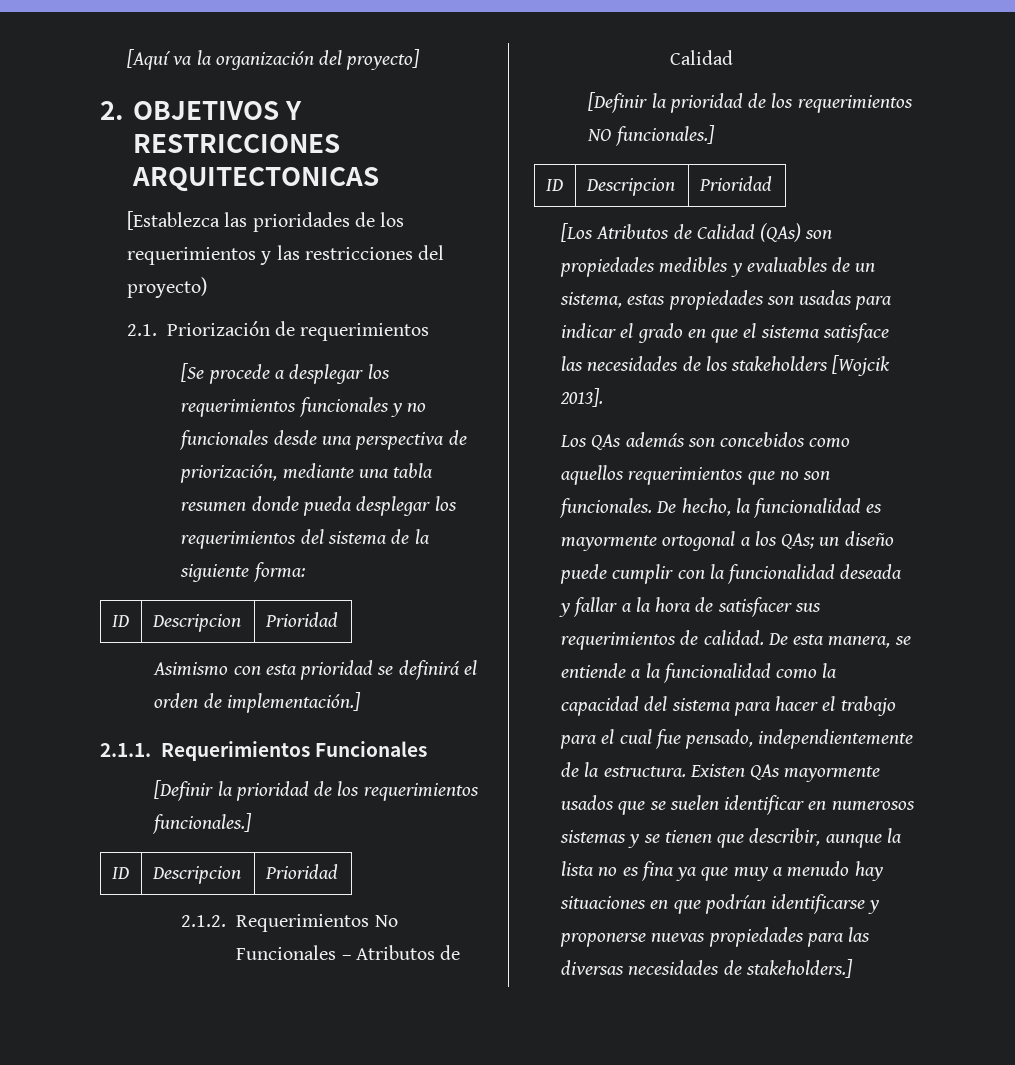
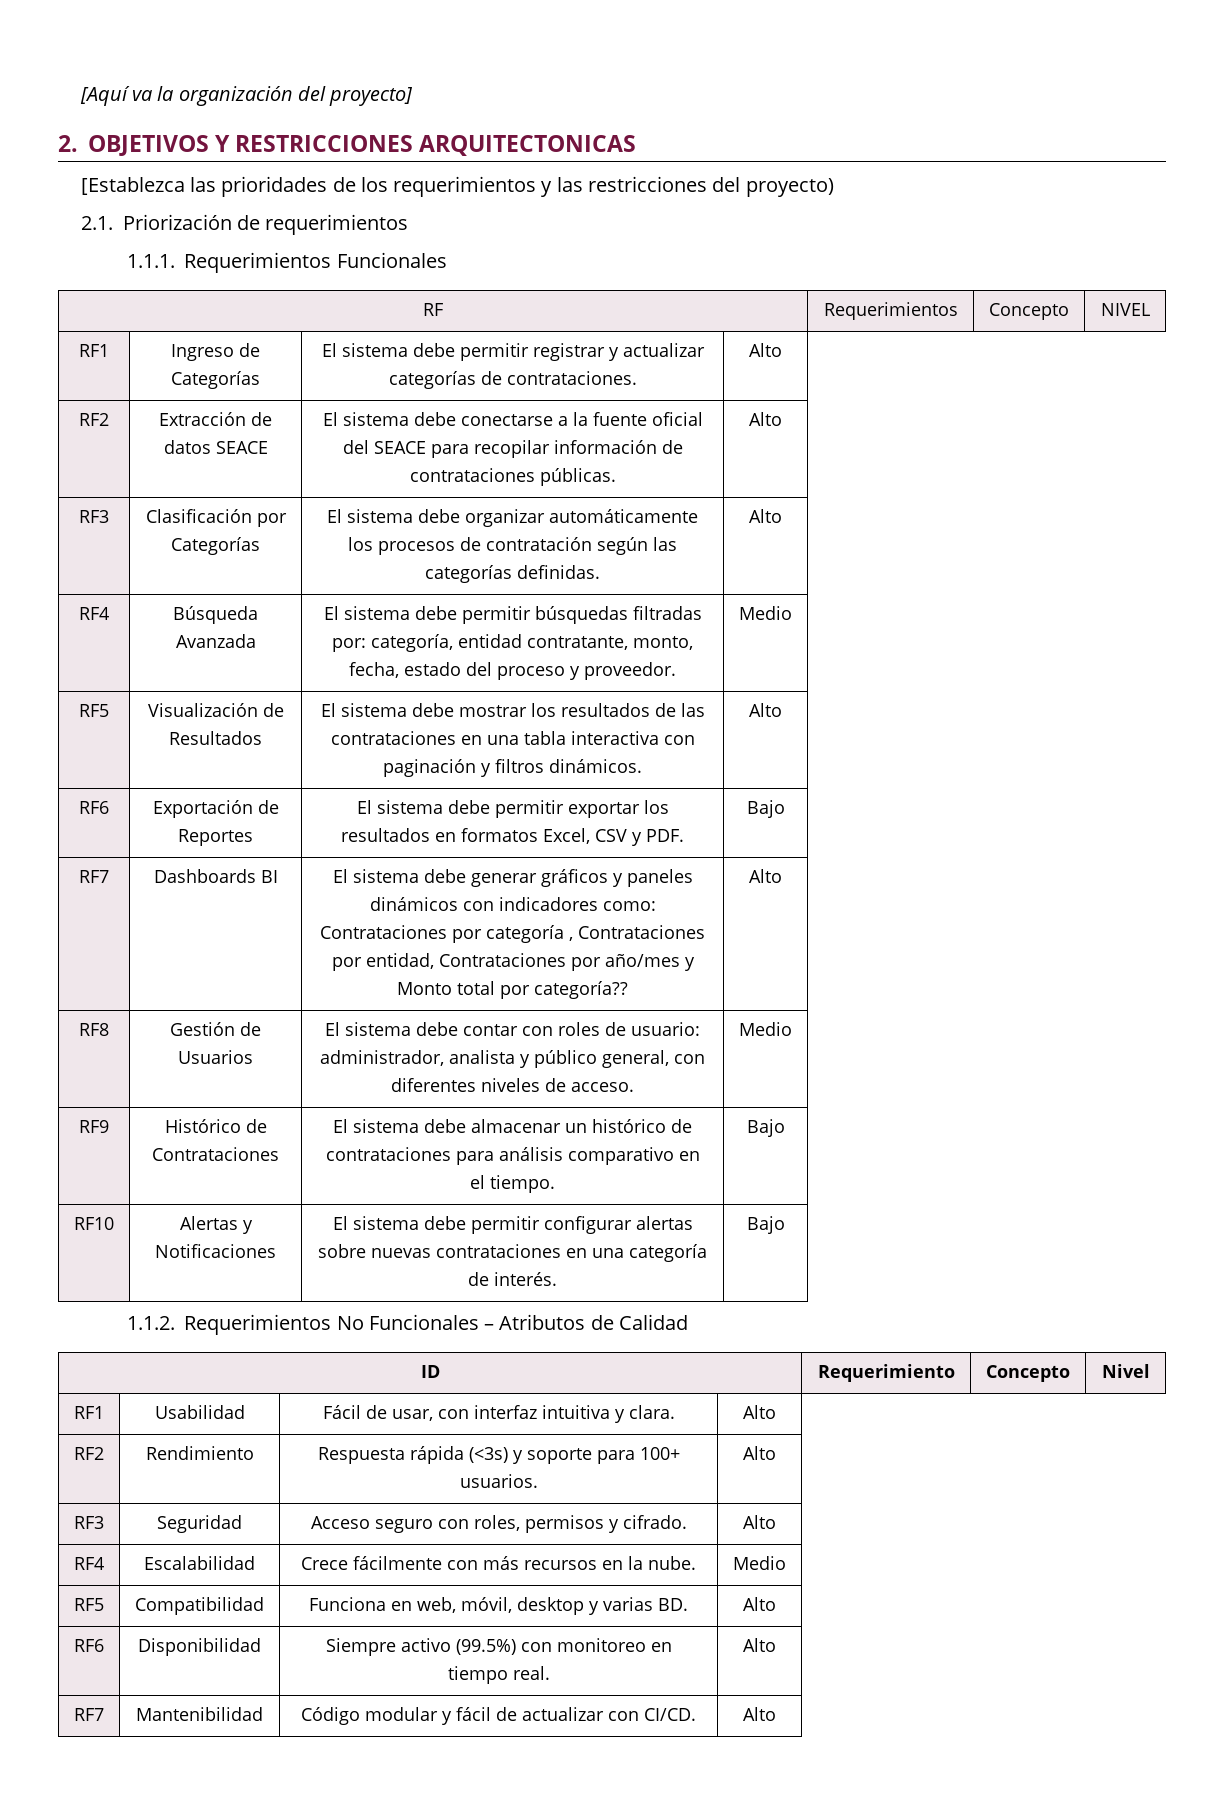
- [Se procede a desplegar los requerimientos funcionales y no funcionales desde una perspectiva de priorización, mediante una tabla resumen donde pueda desplegar los requerimientos del sistema de la siguiente forma:
- ID | Descripcion | Prioridad
- Asimismo con esta prioridad se definirá el orden de implementación.]
- 2.1.1. Requerimientos Funcionales
- [Definir la prioridad de los requerimientos funcionales.]
- ID | Descripcion | Prioridad
- 2.1.2. Requerimientos No Funcionales – Atributos de Calidad
+ 1.1.1. Requerimientos Funcionales
+ RF | Requerimientos | Concepto | NIVEL
+ RF1 | Ingreso de Categorías | El sistema debe permitir registrar y actualizar categorías de contrataciones. | Alto
+ RF2 | Extracción de datos SEACE | El sistema debe conectarse a la fuente oficial del SEACE para recopilar información de contrataciones públicas. | Alto
+ RF3 | Clasificación por Categorías | El sistema debe organizar automáticamente los procesos de contratación según las categorías definidas. | Alto
+ RF4 | Búsqueda Avanzada | El sistema debe permitir búsquedas filtradas por: categoría, entidad contratante, monto, fecha, estado del proceso y proveedor. | Medio
+ RF5 | Visualización de Resultados | El sistema debe mostrar los resultados de las contrataciones en una tabla interactiva con paginación y filtros dinámicos. | Alto
+ RF6 | Exportación de Reportes | El sistema debe permitir exportar los resultados en formatos Excel, CSV y PDF. | Bajo
+ RF7 | Dashboards BI | El sistema debe generar gráficos y paneles dinámicos con indicadores como: Contrataciones por categoría , Contrataciones por entidad, Contrataciones por año/mes y Monto total por categoría?? | Alto
+ RF8 | Gestión de Usuarios | El sistema debe contar con roles de usuario: administrador, analista y público general, con diferentes niveles de acceso. | Medio
+ RF9 | Histórico de Contrataciones | El sistema debe almacenar un histórico de contrataciones para análisis comparativo en el tiempo. | Bajo
+ RF10 | Alertas y Notificaciones | El sistema debe permitir configurar alertas sobre nuevas contrataciones en una categoría de interés. | Bajo
+ 1.1.2. Requerimientos No Funcionales – Atributos de Calidad
- [Definir la prioridad de los requerimientos NO funcionales.]
- ID | Descripcion | Prioridad
- [Los Atributos de Calidad (QAs) son propiedades medibles y evaluables de un sistema, estas propiedades son usadas para indicar el grado en que el sistema satisface las necesidades de los stakeholders [Wojcik 2013].
- Los QAs además son concebidos como aquellos requerimientos que no son funcionales. De hecho, la funcionalidad es mayormente ortogonal a los QAs; un diseño puede cumplir con la funcionalidad deseada y fallar a la hora de satisfacer sus requerimientos de calidad. De esta manera, se entiende a la funcionalidad como la capacidad del sistema para hacer el trabajo para el cual fue pensado, independientemente de la estructura. Existen QAs mayormente usados que se suelen identificar en numerosos sistemas y se tienen que describir, aunque la lista no es fina ya que muy a menudo hay situaciones en que podrían identificarse y proponerse nuevas propiedades para las diversas necesidades de stakeholders.]
+ ID | Requerimiento | Concepto | Nivel
+ RF1 | Usabilidad | Fácil de usar, con interfaz intuitiva y clara. | Alto
+ RF2 | Rendimiento | Respuesta rápida (<3s) y soporte para 100+ usuarios. | Alto
+ RF3 | Seguridad | Acceso seguro con roles, permisos y cifrado. | Alto
+ RF4 | Escalabilidad | Crece fácilmente con más recursos en la nube. | Medio
+ RF5 | Compatibilidad | Funciona en web, móvil, desktop y varias BD. | Alto
+ RF6 | Disponibilidad | Siempre activo (99.5%) con monitoreo en tiempo real. | Alto
+ RF7 | Mantenibilidad | Código modular y fácil de actualizar con CI/CD. | Alto

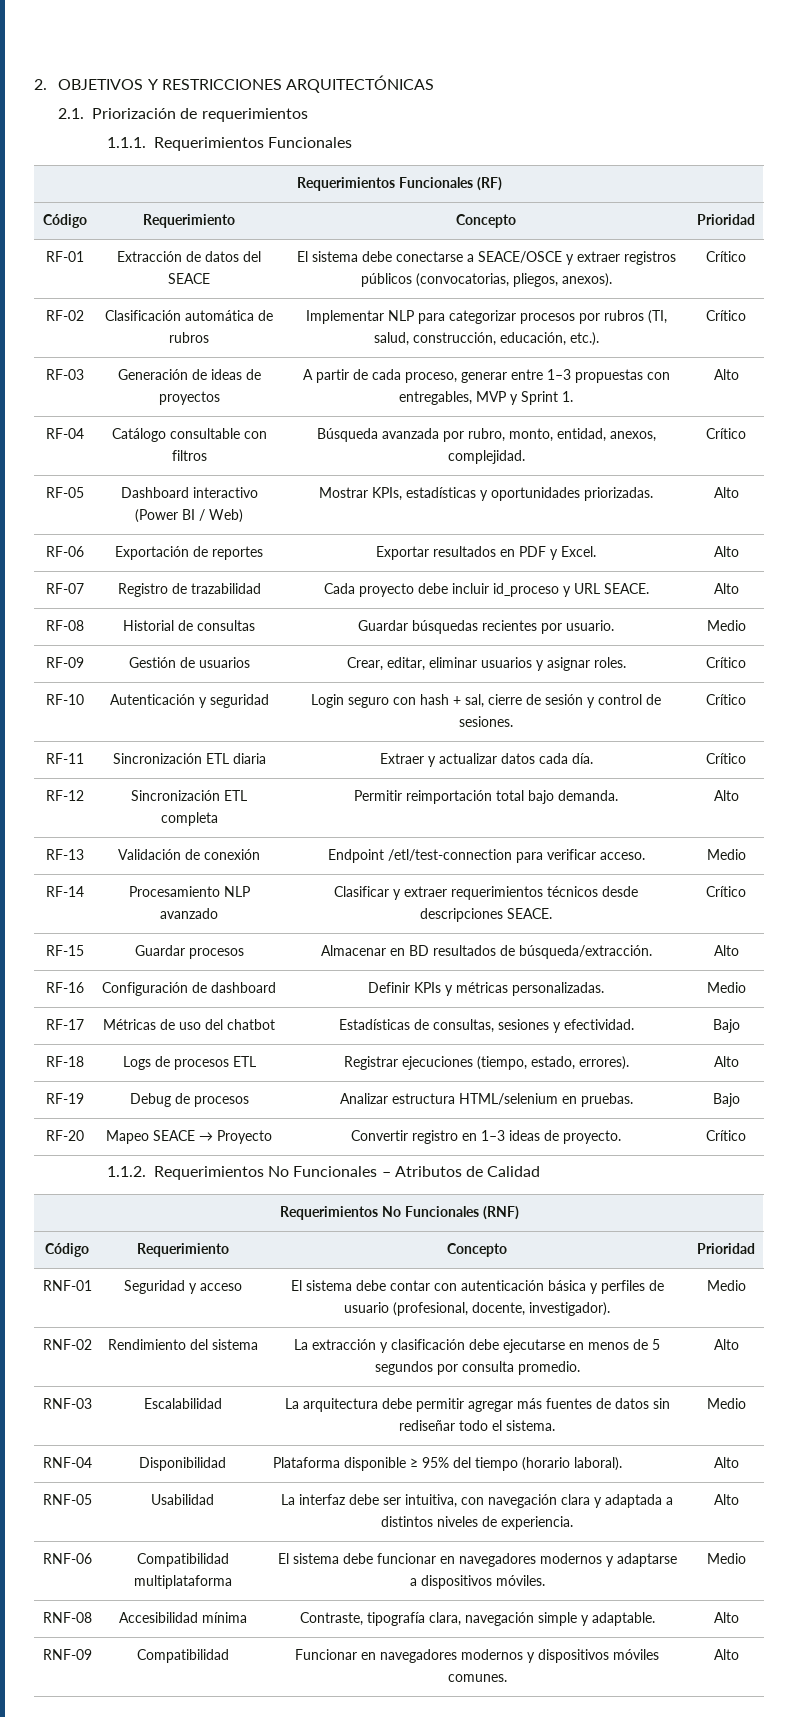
- [Aquí va la organización del proyecto]
- 2. OBJETIVOS Y RESTRICCIONES ARQUITECTONICAS
- [Establezca las prioridades de los requerimientos y las restricciones del proyecto)
+ 2. OBJETIVOS Y RESTRICCIONES ARQUITECTÓNICAS
- RF | Requerimientos | Concepto | NIVEL
- RF1 | Ingreso de Categorías | El sistema debe permitir registrar y actualizar categorías de contrataciones. | Alto
- RF2 | Extracción de datos SEACE | El sistema debe conectarse a la fuente oficial del SEACE para recopilar información de contrataciones públicas. | Alto
- RF3 | Clasificación por Categorías | El sistema debe organizar automáticamente los procesos de contratación según las categorías definidas. | Alto
- RF4 | Búsqueda Avanzada | El sistema debe permitir búsquedas filtradas por: categoría, entidad contratante, monto, fecha, estado del proceso y proveedor. | Medio
- RF5 | Visualización de Resultados | El sistema debe mostrar los resultados de las contrataciones en una tabla interactiva con paginación y filtros dinámicos. | Alto
- RF6 | Exportación de Reportes | El sistema debe permitir exportar los resultados en formatos Excel, CSV y PDF. | Bajo
- RF7 | Dashboards BI | El sistema debe generar gráficos y paneles dinámicos con indicadores como: Contrataciones por categoría , Contrataciones por entidad, Contrataciones por año/mes y Monto total por categoría?? | Alto
- RF8 | Gestión de Usuarios | El sistema debe contar con roles de usuario: administrador, analista y público general, con diferentes niveles de acceso. | Medio
- RF9 | Histórico de Contrataciones | El sistema debe almacenar un histórico de contrataciones para análisis comparativo en el tiempo. | Bajo
- RF10 | Alertas y Notificaciones | El sistema debe permitir configurar alertas sobre nuevas contrataciones en una categoría de interés. | Bajo
+ Requerimientos Funcionales (RF)
+ Código | Requerimiento | Concepto | Prioridad
+ RF-01 | Extracción de datos del SEACE | El sistema debe conectarse a SEACE/OSCE y extraer registros públicos (convocatorias, pliegos, anexos). | Crítico
+ RF-02 | Clasificación automática de rubros | Implementar NLP para categorizar procesos por rubros (TI, salud, construcción, educación, etc.). | Crítico
+ RF-03 | Generación de ideas de proyectos | A partir de cada proceso, generar entre 1–3 propuestas con entregables, MVP y Sprint 1. | Alto
+ RF-04 | Catálogo consultable con filtros | Búsqueda avanzada por rubro, monto, entidad, anexos, complejidad. | Crítico
+ RF-05 | Dashboard interactivo (Power BI / Web) | Mostrar KPIs, estadísticas y oportunidades priorizadas. | Alto
+ RF-06 | Exportación de reportes | Exportar resultados en PDF y Excel. | Alto
+ RF-07 | Registro de trazabilidad | Cada proyecto debe incluir id_proceso y URL SEACE. | Alto
+ RF-08 | Historial de consultas | Guardar búsquedas recientes por usuario. | Medio
+ RF-09 | Gestión de usuarios | Crear, editar, eliminar usuarios y asignar roles. | Crítico
+ RF-10 | Autenticación y seguridad | Login seguro con hash + sal, cierre de sesión y control de sesiones. | Crítico
+ RF-11 | Sincronización ETL diaria | Extraer y actualizar datos cada día. | Crítico
+ RF-12 | Sincronización ETL completa | Permitir reimportación total bajo demanda. | Alto
+ RF-13 | Validación de conexión | Endpoint /etl/test-connection para verificar acceso. | Medio
+ RF-14 | Procesamiento NLP avanzado | Clasificar y extraer requerimientos técnicos desde descripciones SEACE. | Crítico
+ RF-15 | Guardar procesos | Almacenar en BD resultados de búsqueda/extracción. | Alto
+ RF-16 | Configuración de dashboard | Definir KPIs y métricas personalizadas. | Medio
+ RF-17 | Métricas de uso del chatbot | Estadísticas de consultas, sesiones y efectividad. | Bajo
+ RF-18 | Logs de procesos ETL | Registrar ejecuciones (tiempo, estado, errores). | Alto
+ RF-19 | Debug de procesos | Analizar estructura HTML/selenium en pruebas. | Bajo
+ RF-20 | Mapeo SEACE → Proyecto | Convertir registro en 1–3 ideas de proyecto. | Crítico
- ID | Requerimiento | Concepto | Nivel
- RF1 | Usabilidad | Fácil de usar, con interfaz intuitiva y clara. | Alto
- RF2 | Rendimiento | Respuesta rápida (<3s) y soporte para 100+ usuarios. | Alto
- RF3 | Seguridad | Acceso seguro con roles, permisos y cifrado. | Alto
- RF4 | Escalabilidad | Crece fácilmente con más recursos en la nube. | Medio
- RF5 | Compatibilidad | Funciona en web, móvil, desktop y varias BD. | Alto
- RF6 | Disponibilidad | Siempre activo (99.5%) con monitoreo en tiempo real. | Alto
- RF7 | Mantenibilidad | Código modular y fácil de actualizar con CI/CD. | Alto
+ Requerimientos No Funcionales (RNF)
+ Código | Requerimiento | Concepto | Prioridad
+ RNF-01 | Seguridad y acceso | El sistema debe contar con autenticación básica y perfiles de usuario (profesional, docente, investigador). | Medio
+ RNF-02 | Rendimiento del sistema | La extracción y clasificación debe ejecutarse en menos de 5 segundos por consulta promedio. | Alto
+ RNF-03 | Escalabilidad | La arquitectura debe permitir agregar más fuentes de datos sin rediseñar todo el sistema. | Medio
+ RNF-04 | Disponibilidad | Plataforma disponible ≥ 95% del tiempo (horario laboral). | Alto
+ RNF-05 | Usabilidad | La interfaz debe ser intuitiva, con navegación clara y adaptada a distintos niveles de experiencia. | Alto
+ RNF-06 | Compatibilidad multiplataforma | El sistema debe funcionar en navegadores modernos y adaptarse a dispositivos móviles. | Medio
+ RNF-08 | Accesibilidad mínima | Contraste, tipografía clara, navegación simple y adaptable. | Alto
+ RNF-09 | Compatibilidad | Funcionar en navegadores modernos y dispositivos móviles comunes. | Alto

